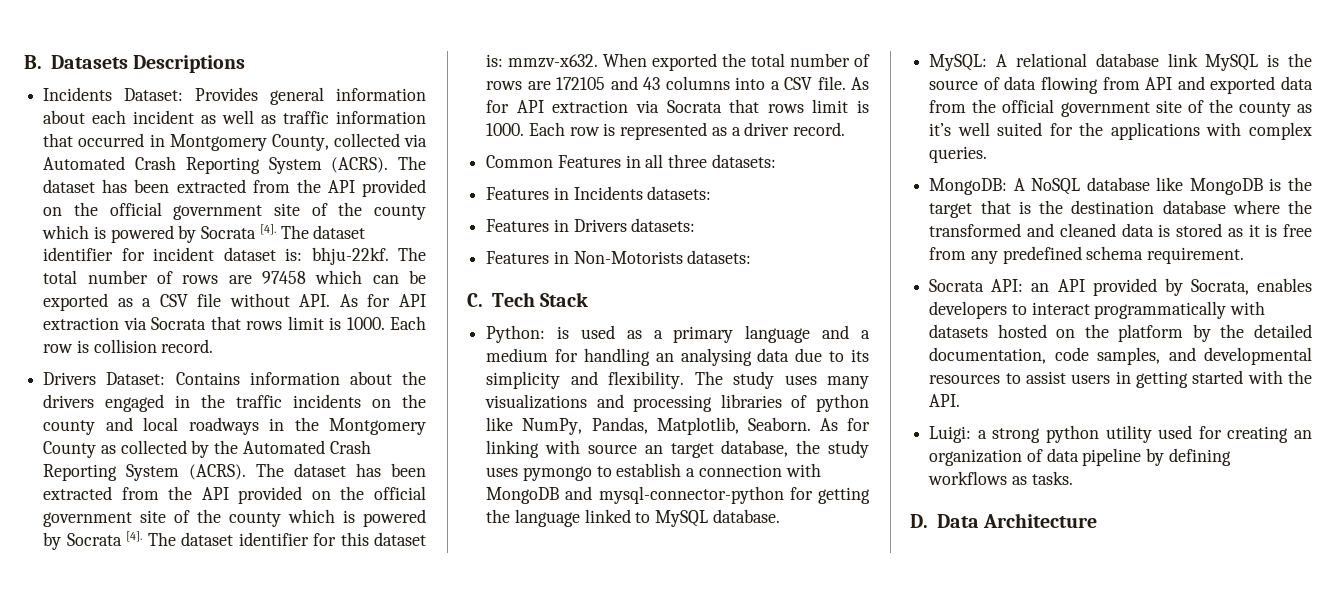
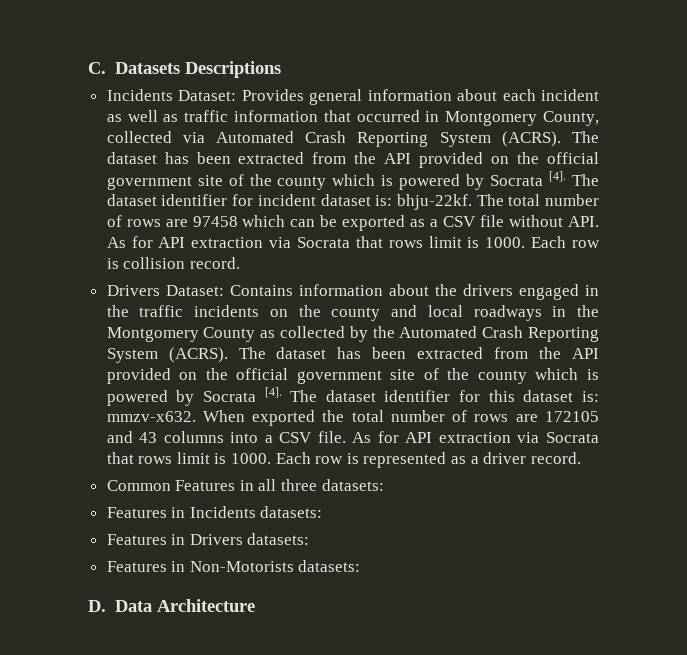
- B. Datasets Descriptions
+ C. Datasets Descriptions
- C. Tech Stack
- Python: is used as a primary language and a medium for handling an analysing data due to its simplicity and flexibility. The study uses many visualizations and processing libraries of python like NumPy, Pandas, Matplotlib, Seaborn. As for linking with source an target database, the study uses pymongo to establish a connection with MongoDB and mysql-connector-python for getting the language linked to MySQL database.
- MySQL: A relational database link MySQL is the source of data flowing from API and exported data from the official government site of the county as it’s well suited for the applications with complex queries.
- MongoDB: A NoSQL database like MongoDB is the target that is the destination database where the transformed and cleaned data is stored as it is free from any predefined schema requirement.
- Socrata API: an API provided by Socrata, enables developers to interact programmatically with datasets hosted on the platform by the detailed documentation, code samples, and developmental resources to assist users in getting started with the API.
- Luigi: a strong python utility used for creating an organization of data pipeline by defining workflows as tasks.

